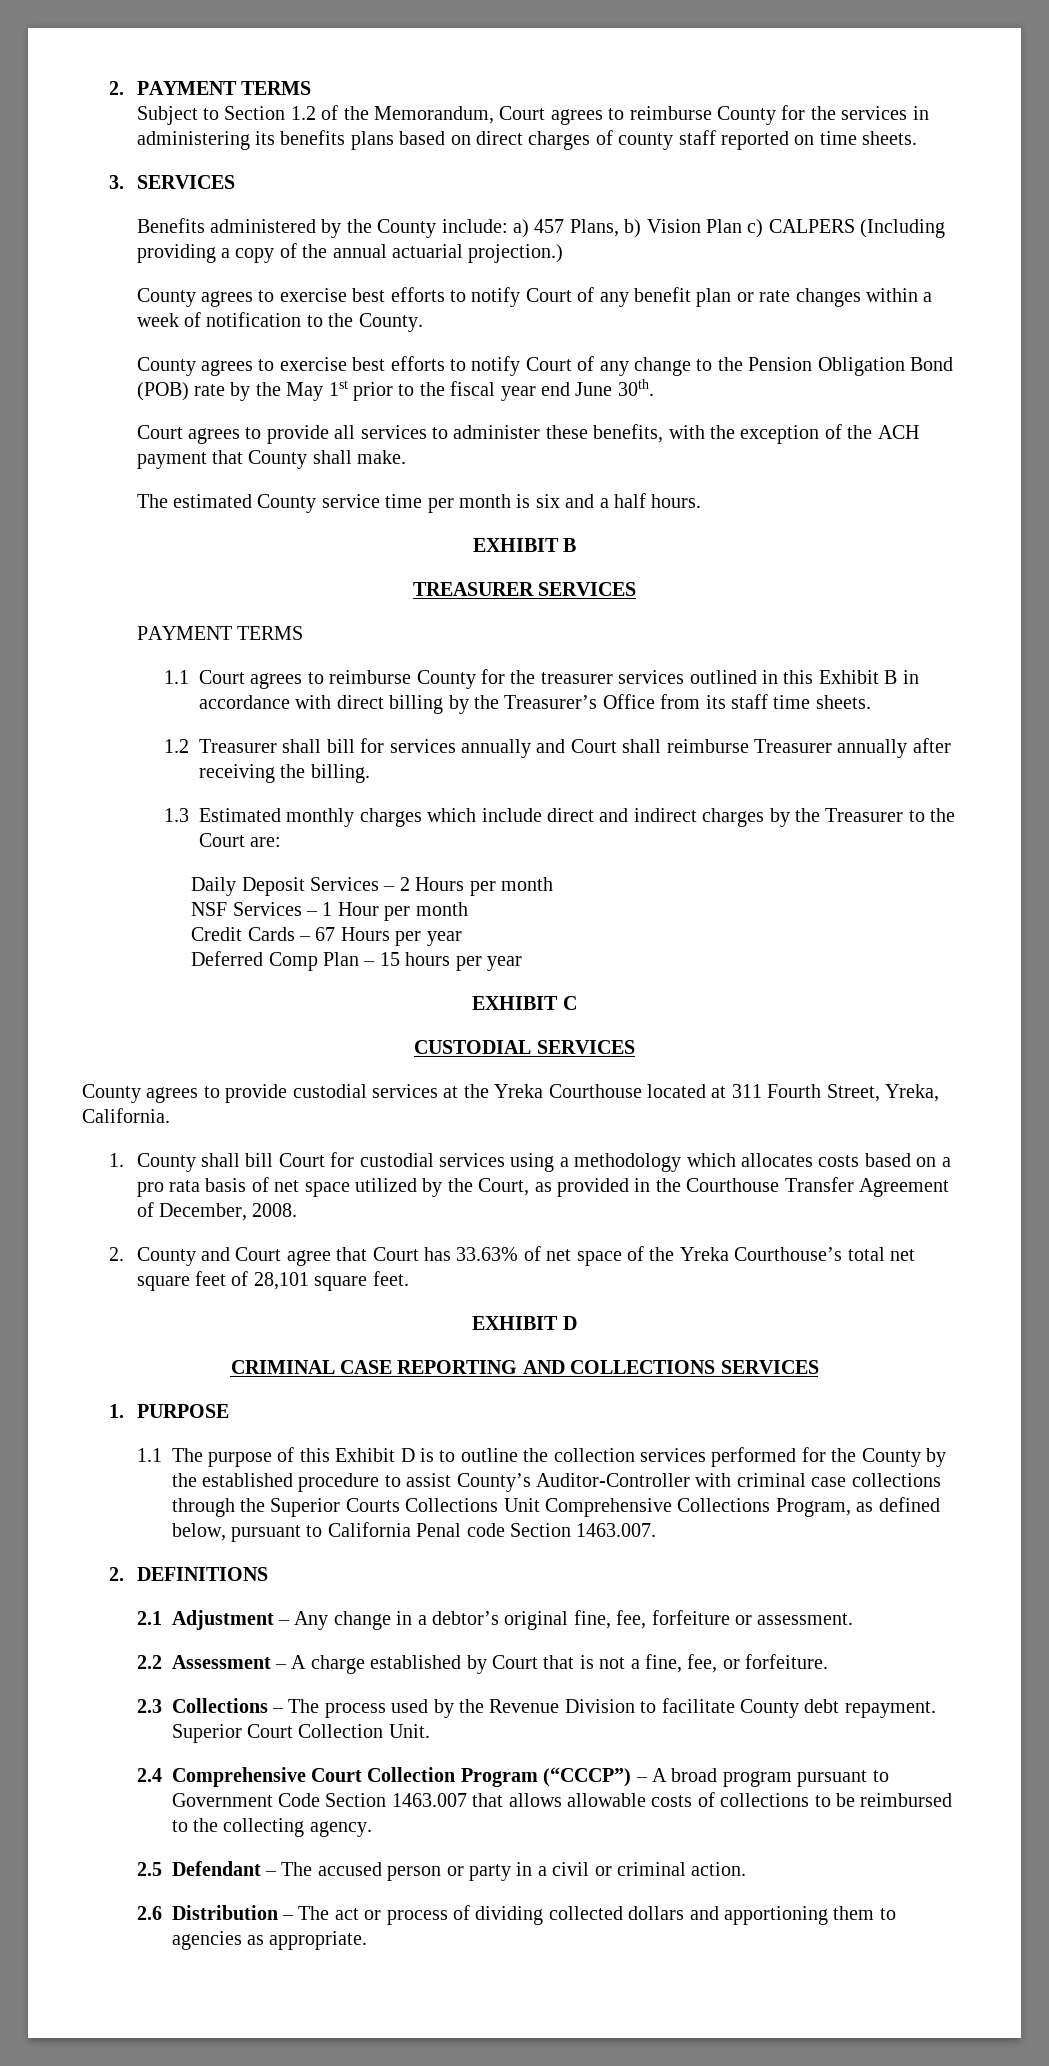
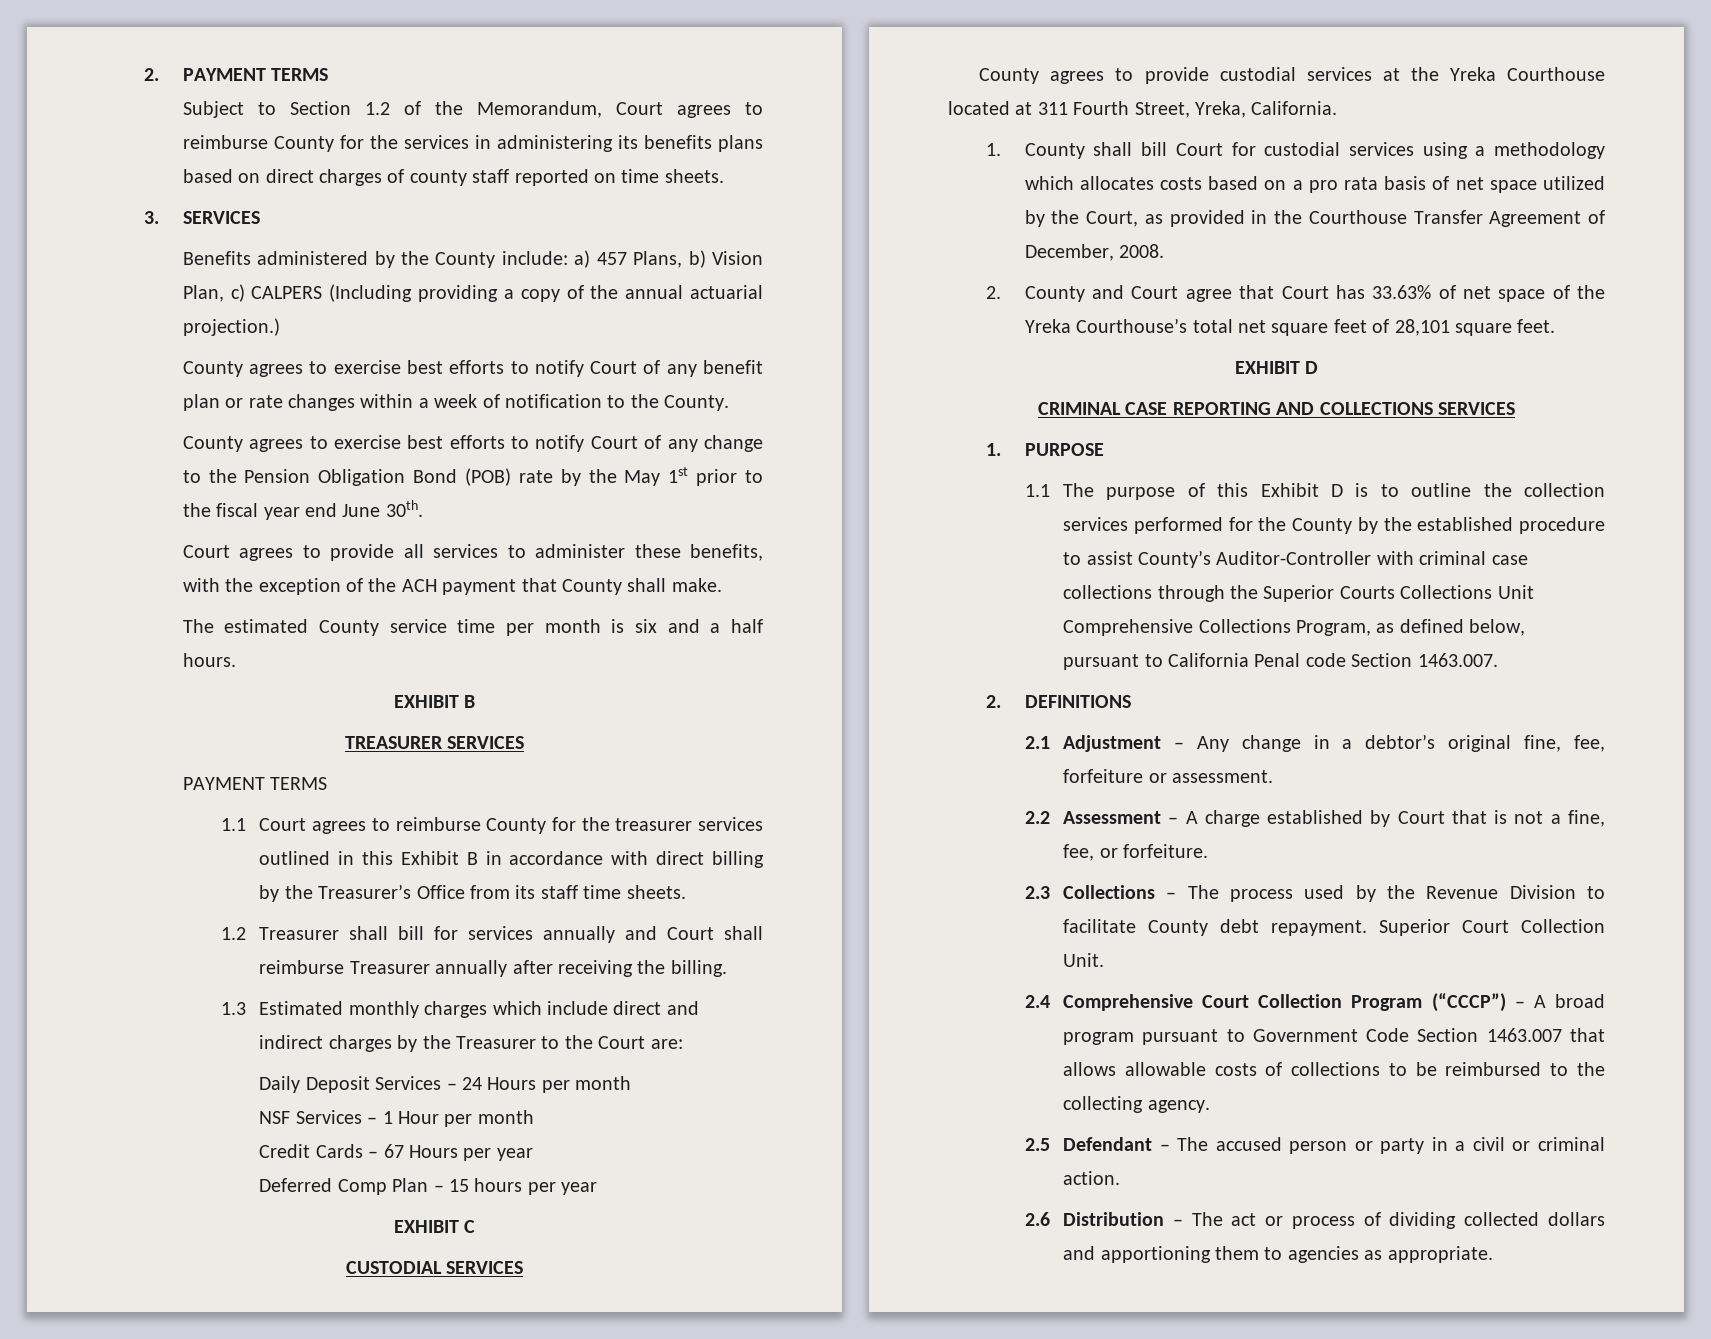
- Benefits administered by the County include: a) 457 Plans, b) Vision Plan c) CALPERS (Including providing a copy of the annual actuarial projection.)
+ Benefits administered by the County include: a) 457 Plans, b) Vision Plan, c) CALPERS (Including providing a copy of the annual actuarial projection.)
- Daily Deposit Services – 2 Hours per month
+ Daily Deposit Services – 24 Hours per month

